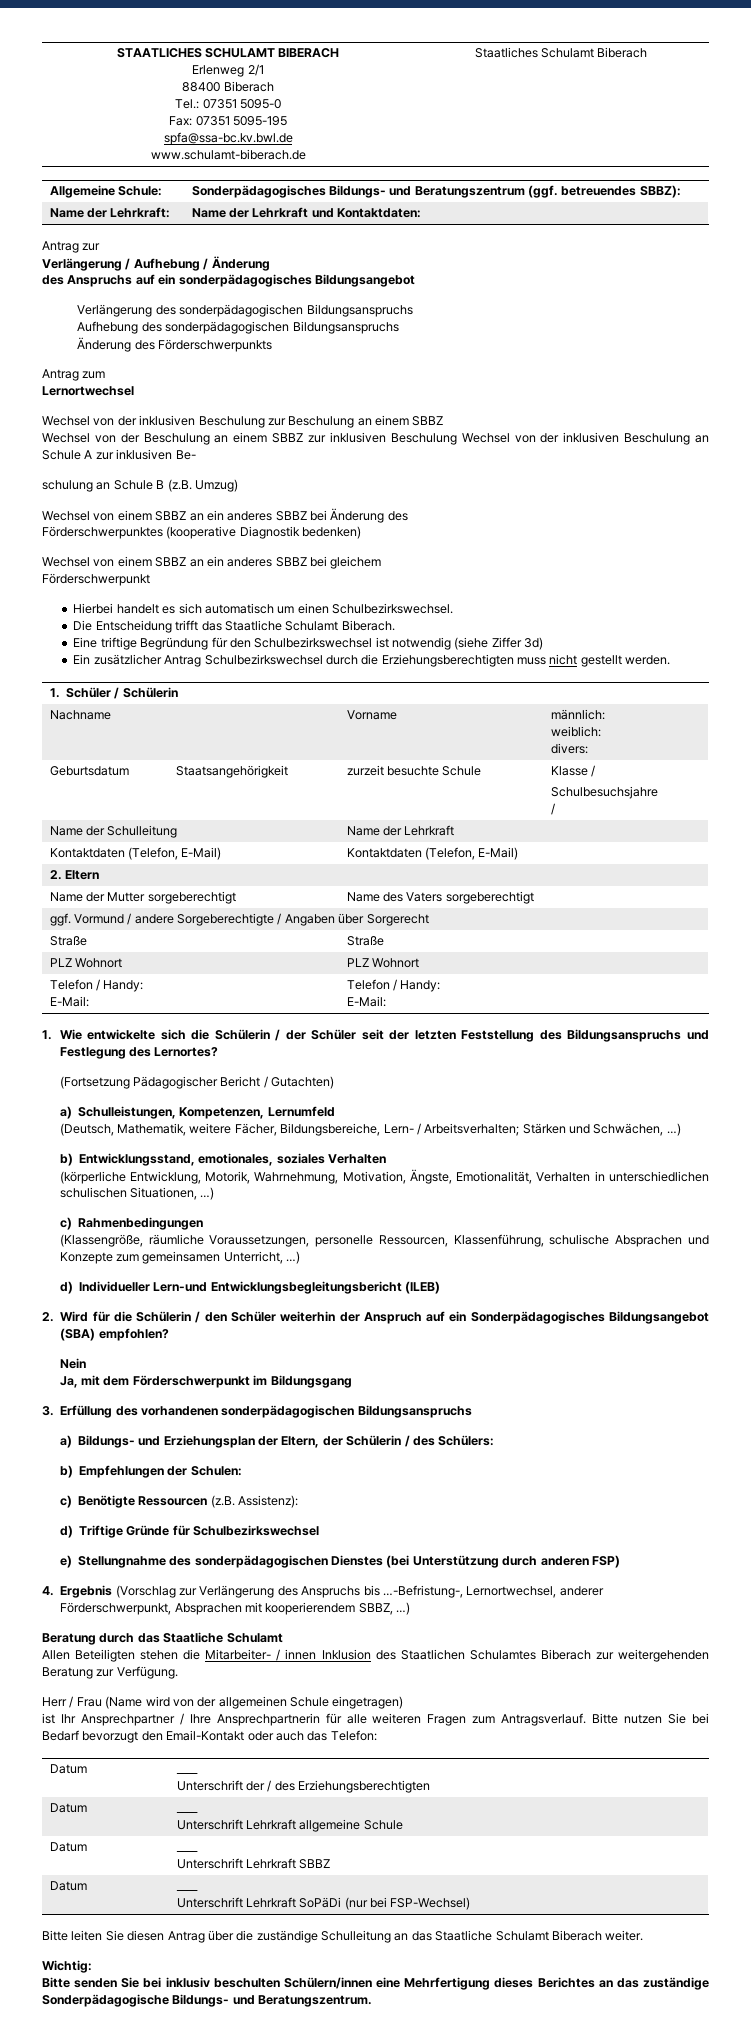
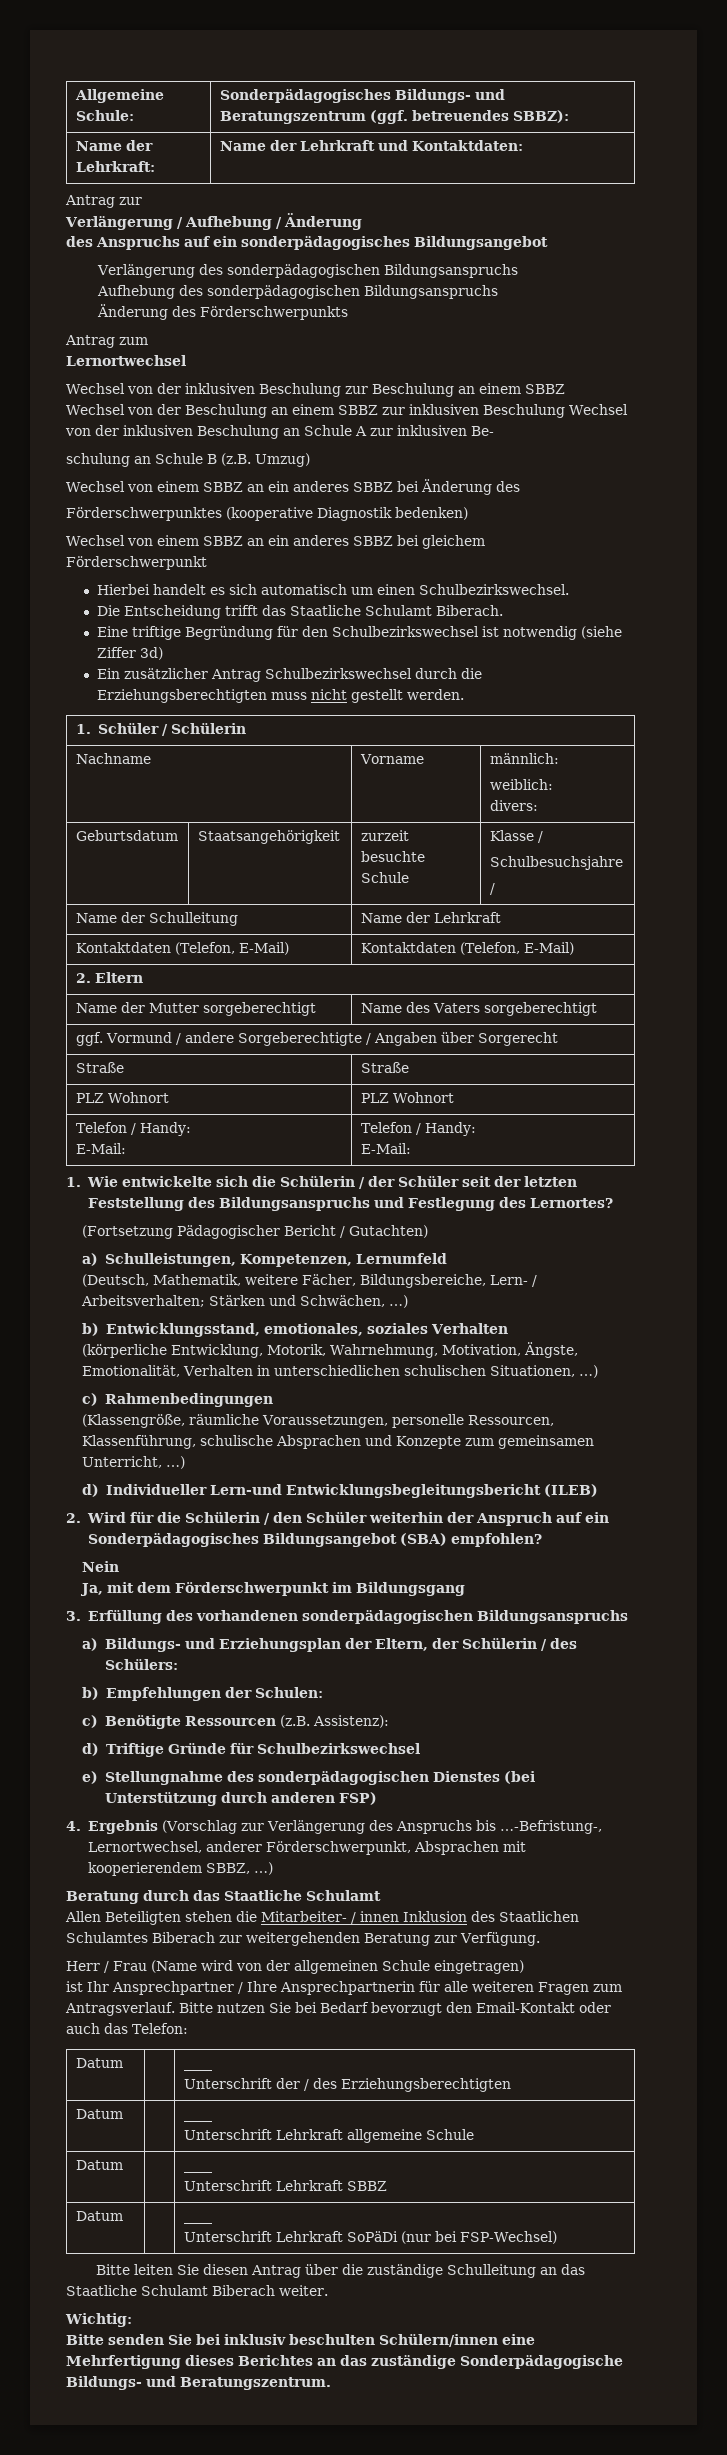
- STAATLICHES SCHULAMT BIBERACH
- Erlenweg 2/1
- 88400 Biberach
- Tel.: 07351 5095-0
- Fax: 07351 5095-195
- spfa@ssa-bc.kv.bwl.de
- www.schulamt-biberach.de | Staatliches Schulamt Biberach

